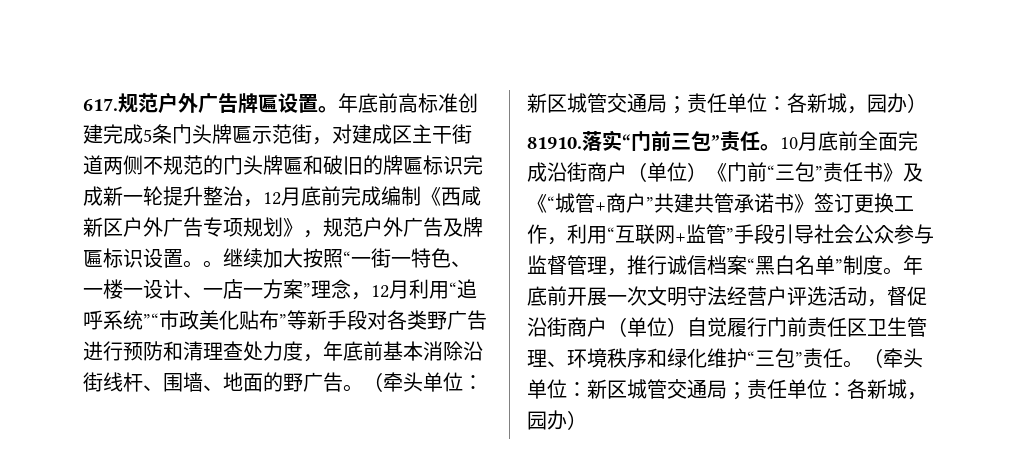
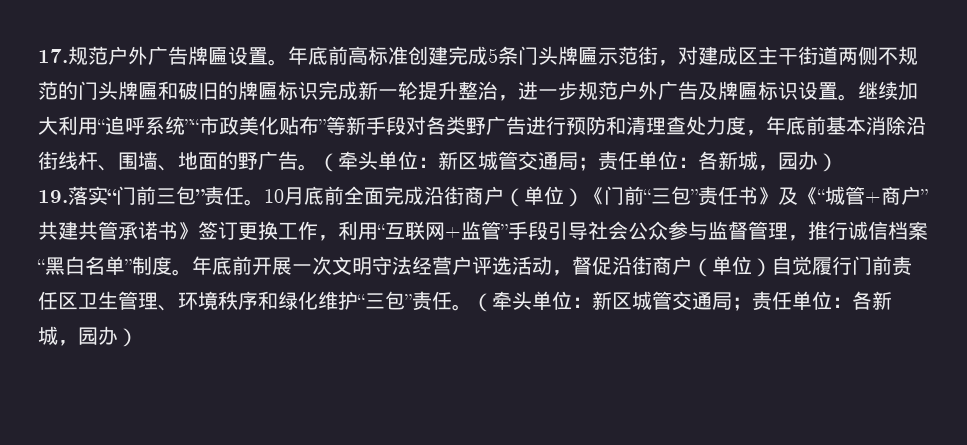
- 617.规范户外广告牌匾设置。
+ 17.规范户外广告牌匾设置。
- 年底前高标准创建完成5条门头牌匾示范街，对建成区主干街道两侧不规范的门头牌匾和破旧的牌匾标识完成新一轮提升整治，12月底前完成编制《西咸新区户外广告专项规划》，规范户外广告及牌匾标识设置。。
+ 年底前高标准创建完成5条门头牌匾示范街，对建成区主干街道两侧不规范的门头牌匾和破旧的牌匾标识完成新一轮提升整治，进一步规范户外广告及牌匾标识设置。
- 继续加大按照“一街一特色、一楼一设计、一店一方案”理念，12月利用“追呼系统”“市政美化贴布”等新手段对各类野广告进行预防和清理查处力度，年底前基本消除沿街线杆、围墙、地面的野广告。
+ 继续加大利用“追呼系统”“市政美化贴布”等新手段对各类野广告进行预防和清理查处力度，年底前基本消除沿街线杆、围墙、地面的野广告。
- 81910.落实“门前三包”责任。
+ 19.落实“门前三包”责任。

